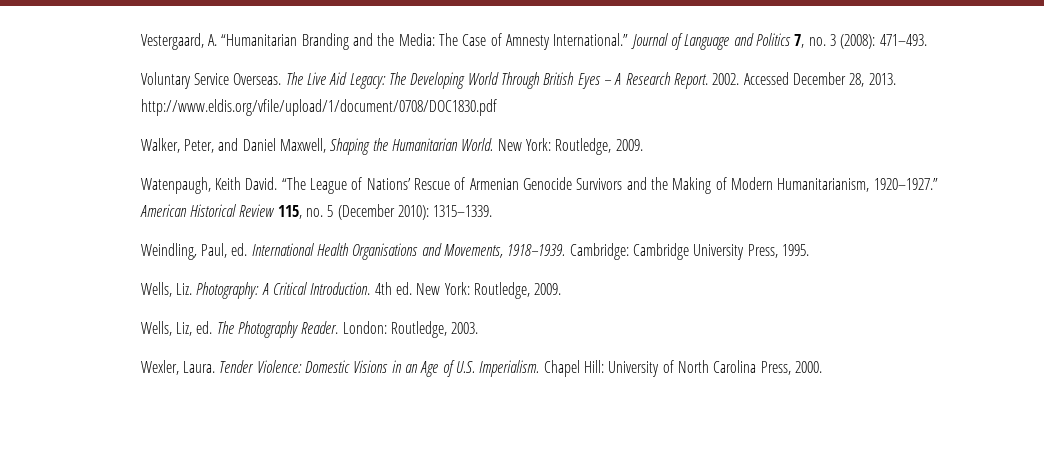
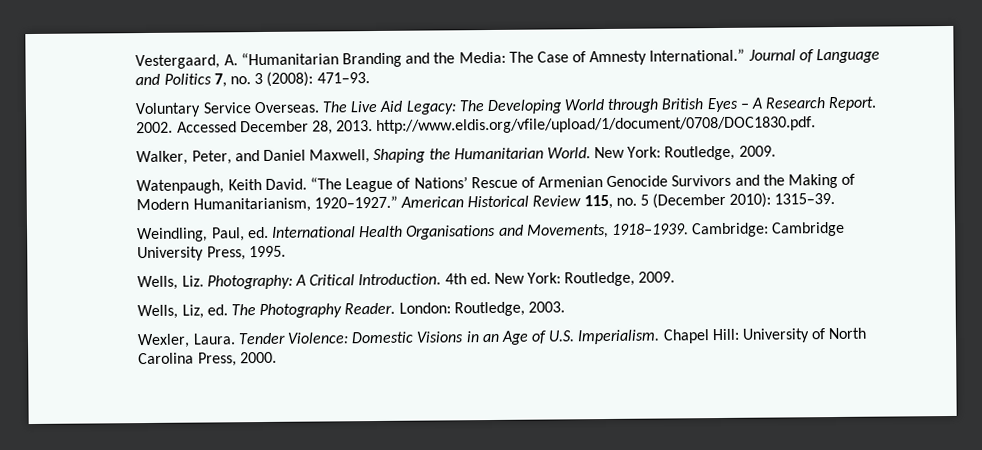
- Journal of Language and Politics 7, no. 3 (2008): 471–493.
+ Journal of Language and Politics 7, no. 3 (2008): 471–93.
- The Live Aid Legacy: The Developing World Through British Eyes – A Research Report.
+ The Live Aid Legacy: The Developing World through British Eyes – A Research Report.
- Accessed December 28, 2013. http://www.eldis.org/vfile/upload/1/document/0708/DOC1830.pdf
+ Accessed December 28, 2013. http://www.eldis.org/vfile/upload/1/document/0708/DOC1830.pdf.
- American Historical Review 115, no. 5 (December 2010): 1315–1339.
+ American Historical Review 115, no. 5 (December 2010): 1315–39.

